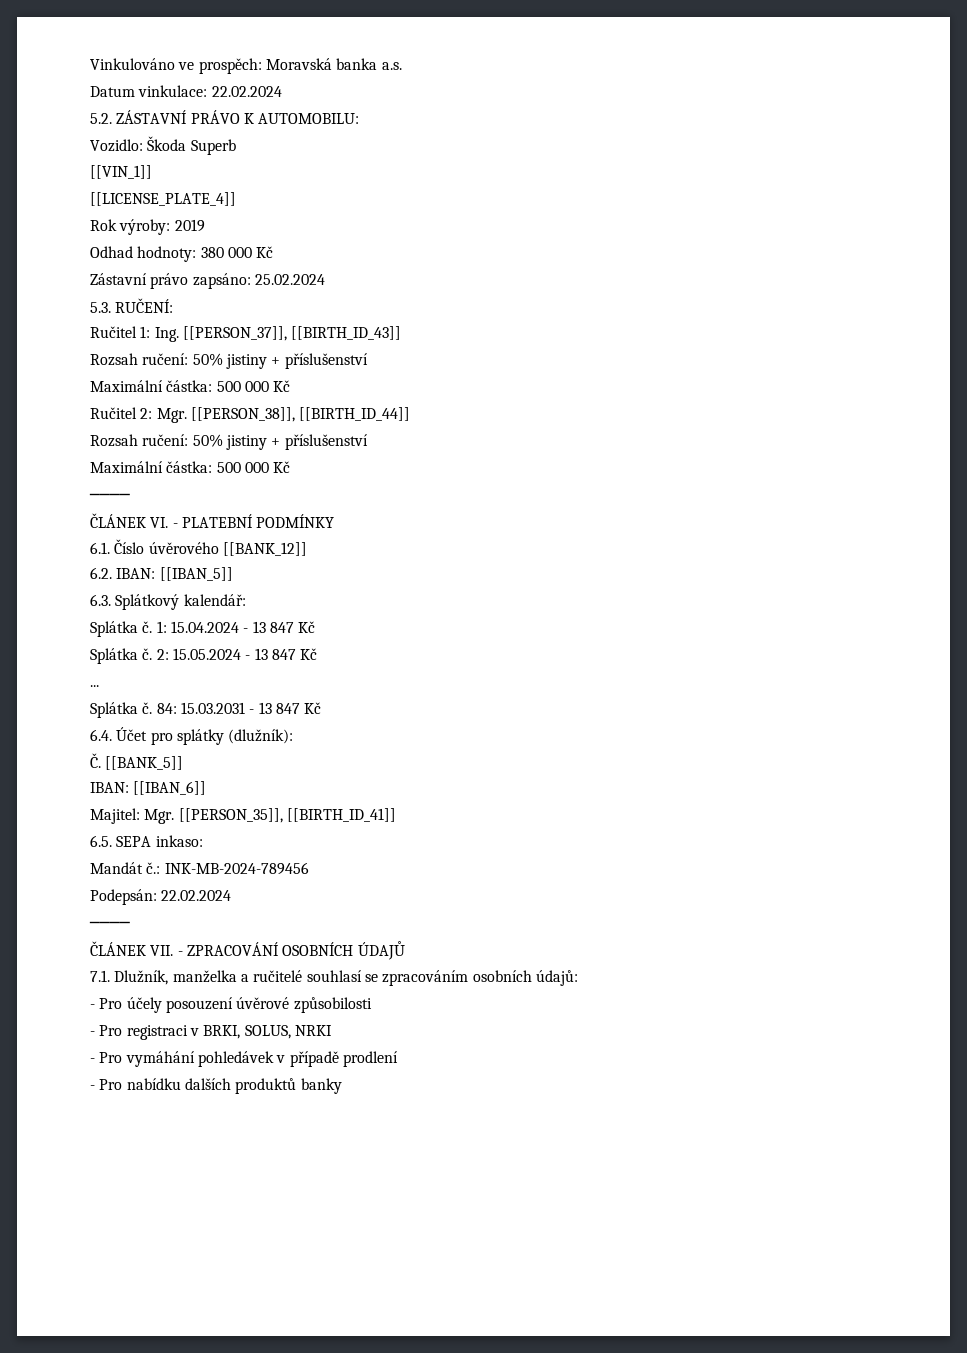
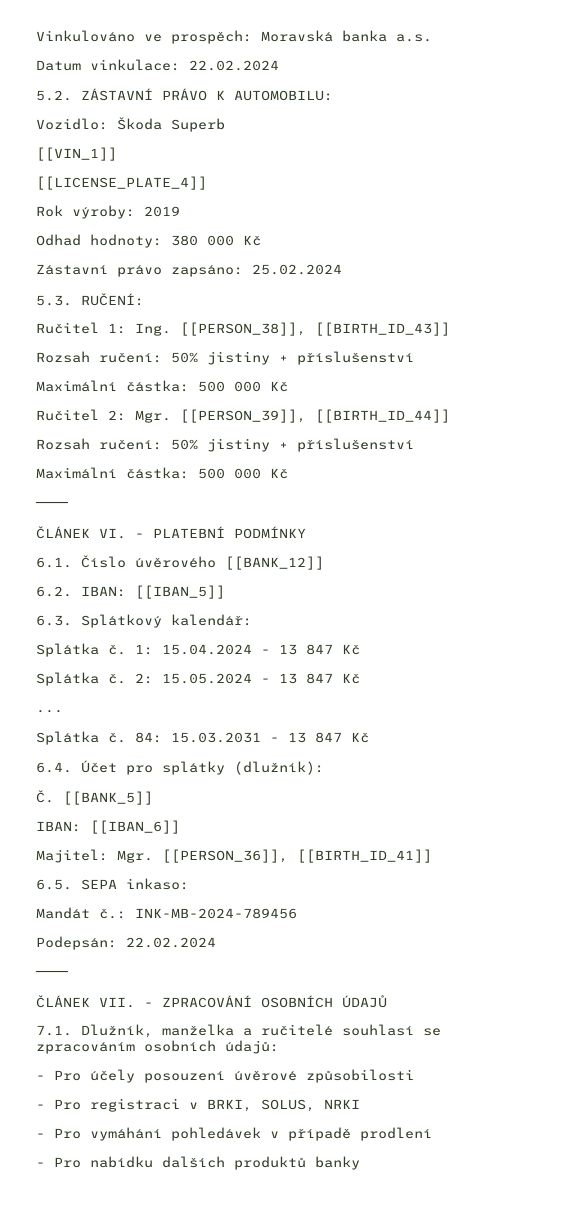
- Ručitel 1: Ing. [[PERSON_37]], [[BIRTH_ID_43]]
+ Ručitel 1: Ing. [[PERSON_38]], [[BIRTH_ID_43]]
- Ručitel 2: Mgr. [[PERSON_38]], [[BIRTH_ID_44]]
+ Ručitel 2: Mgr. [[PERSON_39]], [[BIRTH_ID_44]]
- Majitel: Mgr. [[PERSON_35]], [[BIRTH_ID_41]]
+ Majitel: Mgr. [[PERSON_36]], [[BIRTH_ID_41]]

